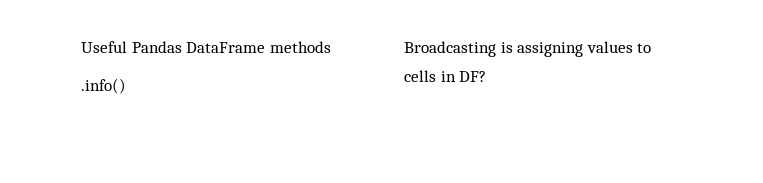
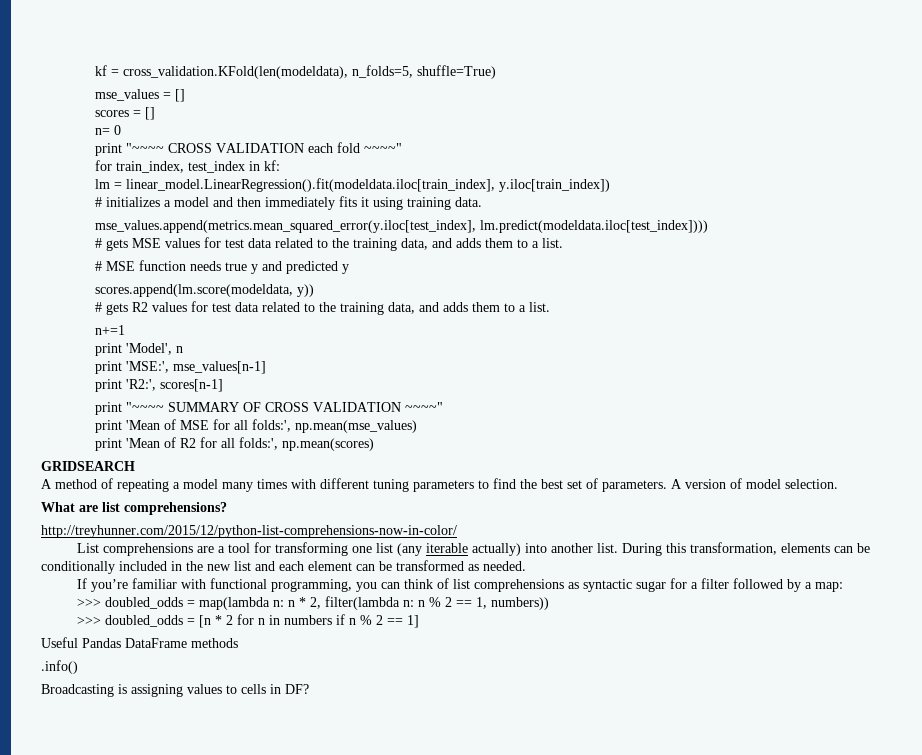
+ kf = cross_validation.KFold(len(modeldata), n_folds=5, shuffle=True)
+ mse_values = []
+ scores = []
+ n= 0
+ print "~~~~ CROSS VALIDATION each fold ~~~~"
+ for train_index, test_index in kf:
+ lm = linear_model.LinearRegression().fit(modeldata.iloc[train_index], y.iloc[train_index])
+ # initializes a model and then immediately fits it using training data.
+ mse_values.append(metrics.mean_squared_error(y.iloc[test_index], lm.predict(modeldata.iloc[test_index])))
+ # gets MSE values for test data related to the training data, and adds them to a list.
+ # MSE function needs true y and predicted y
+ scores.append(lm.score(modeldata, y))
+ # gets R2 values for test data related to the training data, and adds them to a list.
+ n+=1
+ print 'Model', n
+ print 'MSE:', mse_values[n-1]
+ print 'R2:', scores[n-1]
+ print "~~~~ SUMMARY OF CROSS VALIDATION ~~~~"
+ print 'Mean of MSE for all folds:', np.mean(mse_values)
+ print 'Mean of R2 for all folds:', np.mean(scores)
+ GRIDSEARCH
+ A method of repeating a model many times with different tuning parameters to find the best set of parameters. A version of model selection.
+ What are list comprehensions?
+ http://treyhunner.com/2015/12/python-list-comprehensions-now-in-color/
+ List comprehensions are a tool for transforming one list (any iterable actually) into another list. During this transformation, elements can be conditionally included in the new list and each element can be transformed as needed.
+ If you’re familiar with functional programming, you can think of list comprehensions as syntactic sugar for a filter followed by a map:
+ >>> doubled_odds = map(lambda n: n * 2, filter(lambda n: n % 2 == 1, numbers))
+ >>> doubled_odds = [n * 2 for n in numbers if n % 2 == 1]

